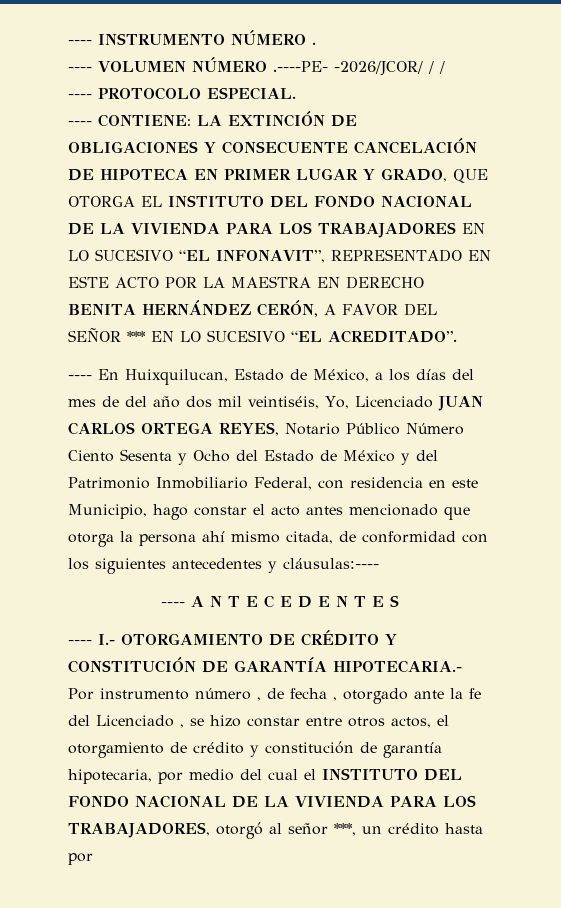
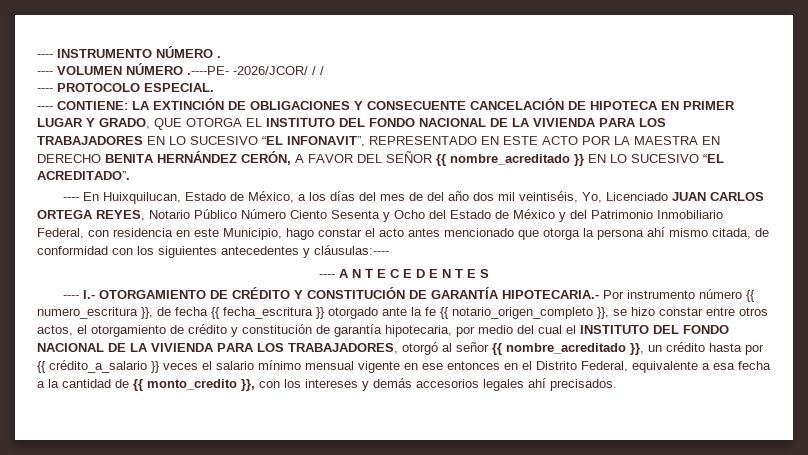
- ---- CONTIENE: LA EXTINCIÓN DE OBLIGACIONES Y CONSECUENTE CANCELACIÓN DE HIPOTECA EN PRIMER LUGAR Y GRADO, QUE OTORGA EL INSTITUTO DEL FONDO NACIONAL DE LA VIVIENDA PARA LOS TRABAJADORES EN LO SUCESIVO “EL INFONAVIT”, REPRESENTADO EN ESTE ACTO POR LA MAESTRA EN DERECHO BENITA HERNÁNDEZ CERÓN, A FAVOR DEL SEÑOR *** EN LO SUCESIVO “EL ACREDITADO”.
+ ---- CONTIENE: LA EXTINCIÓN DE OBLIGACIONES Y CONSECUENTE CANCELACIÓN DE HIPOTECA EN PRIMER LUGAR Y GRADO, QUE OTORGA EL INSTITUTO DEL FONDO NACIONAL DE LA VIVIENDA PARA LOS TRABAJADORES EN LO SUCESIVO “EL INFONAVIT”, REPRESENTADO EN ESTE ACTO POR LA MAESTRA EN DERECHO BENITA HERNÁNDEZ CERÓN, A FAVOR DEL SEÑOR {{ nombre_acreditado }} EN LO SUCESIVO “EL ACREDITADO”.
- ---- I.- OTORGAMIENTO DE CRÉDITO Y CONSTITUCIÓN DE GARANTÍA HIPOTECARIA.- Por instrumento número , de fecha , otorgado ante la fe del Licenciado , se hizo constar entre otros actos, el otorgamiento de crédito y constitución de garantía hipotecaria, por medio del cual el INSTITUTO DEL FONDO NACIONAL DE LA VIVIENDA PARA LOS TRABAJADORES, otorgó al señor ***, un crédito hasta por
+ ---- I.- OTORGAMIENTO DE CRÉDITO Y CONSTITUCIÓN DE GARANTÍA HIPOTECARIA.- Por instrumento número {{ numero_escritura }}, de fecha {{ fecha_escritura }} otorgado ante la fe {{ notario_origen_completo }}, se hizo constar entre otros actos, el otorgamiento de crédito y constitución de garantía hipotecaria, por medio del cual el INSTITUTO DEL FONDO NACIONAL DE LA VIVIENDA PARA LOS TRABAJADORES, otorgó al señor {{ nombre_acreditado }}, un crédito hasta por {{ crédito_a_salario }} veces el salario mínimo mensual vigente en ese entonces en el Distrito Federal, equivalente a esa fecha a la cantidad de {{ monto_credito }}, con los intereses y demás accesorios legales ahí precisados.

